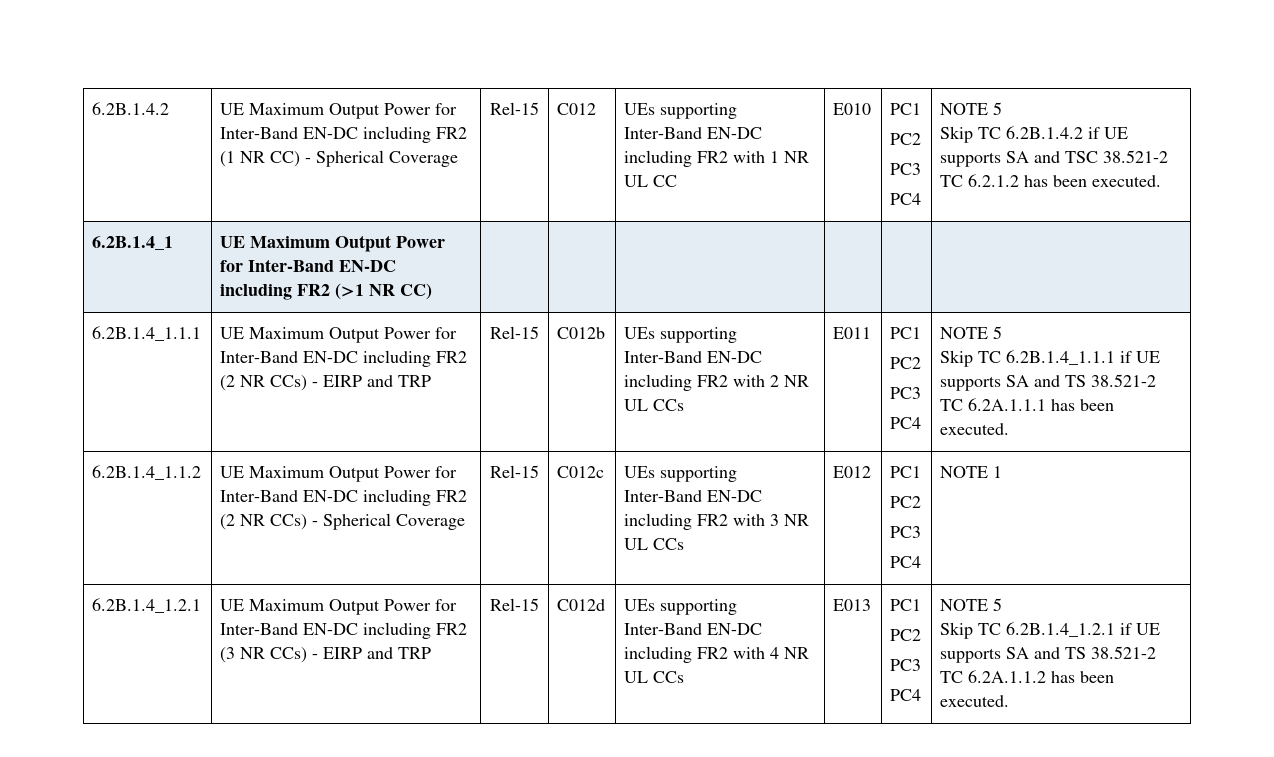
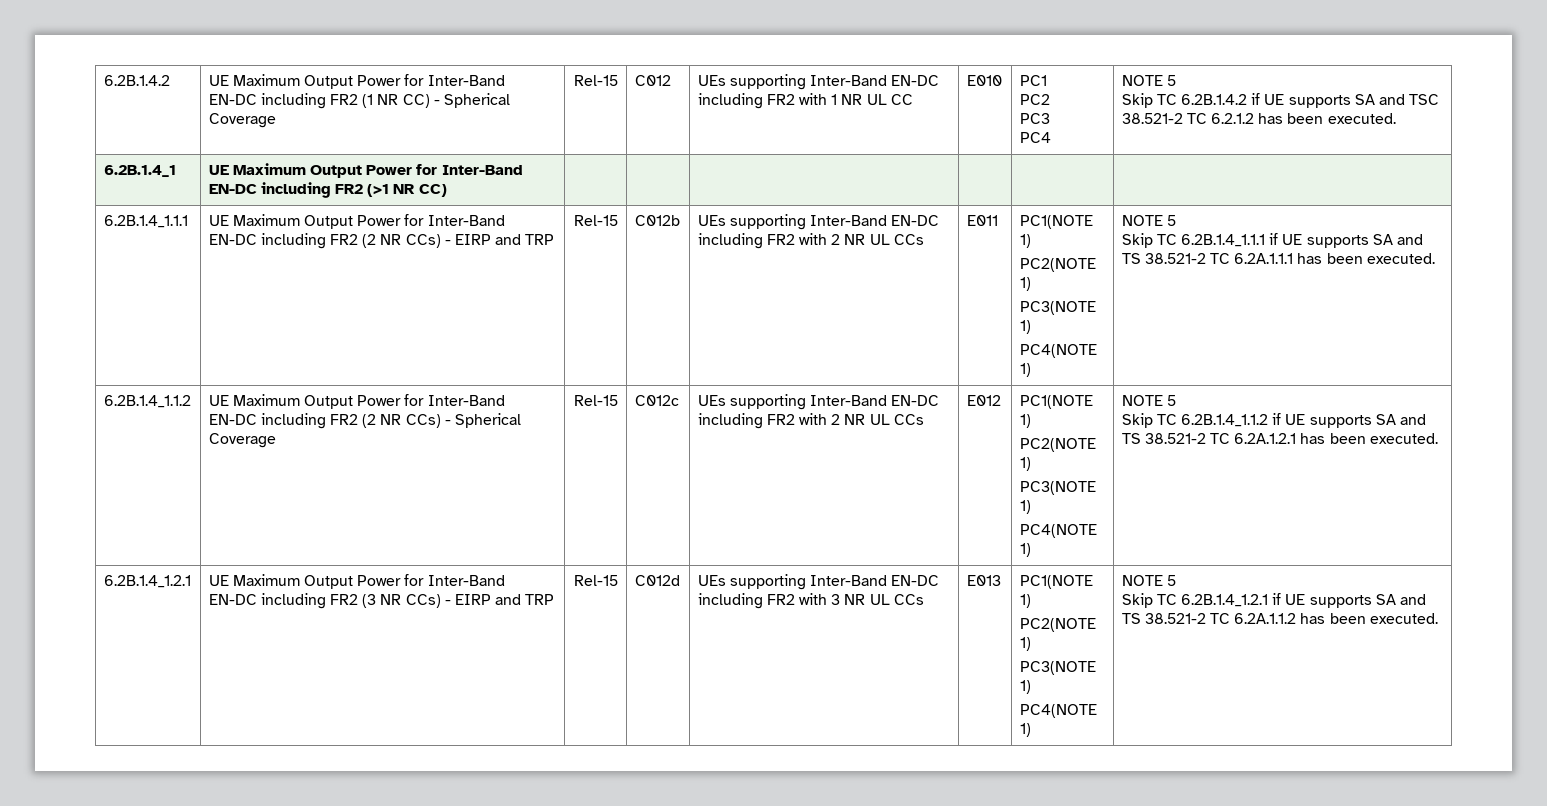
- E011 | PC1
- PC2
- PC3
- PC4
+ E011 | PC1(NOTE 1)
+ PC2(NOTE 1)
+ PC3(NOTE 1)
+ PC4(NOTE 1)
- C012c | UEs supporting Inter-Band EN-DC including FR2 with 3 NR UL CCs
+ C012c | UEs supporting Inter-Band EN-DC including FR2 with 2 NR UL CCs
- E012 | PC1
- PC2
- PC3
- PC4 | NOTE 1
+ E012 | PC1(NOTE 1)
+ PC2(NOTE 1)
+ PC3(NOTE 1)
+ PC4(NOTE 1) | NOTE 5
+ Skip TC 6.2B.1.4_1.1.2 if UE supports SA and TS 38.521-2 TC 6.2A.1.2.1 has been executed.
- UEs supporting Inter-Band EN-DC including FR2 with 4 NR UL CCs
+ UEs supporting Inter-Band EN-DC including FR2 with 3 NR UL CCs
- E013 | PC1
- PC2
- PC3
- PC4
+ E013 | PC1(NOTE 1)
+ PC2(NOTE 1)
+ PC3(NOTE 1)
+ PC4(NOTE 1)

